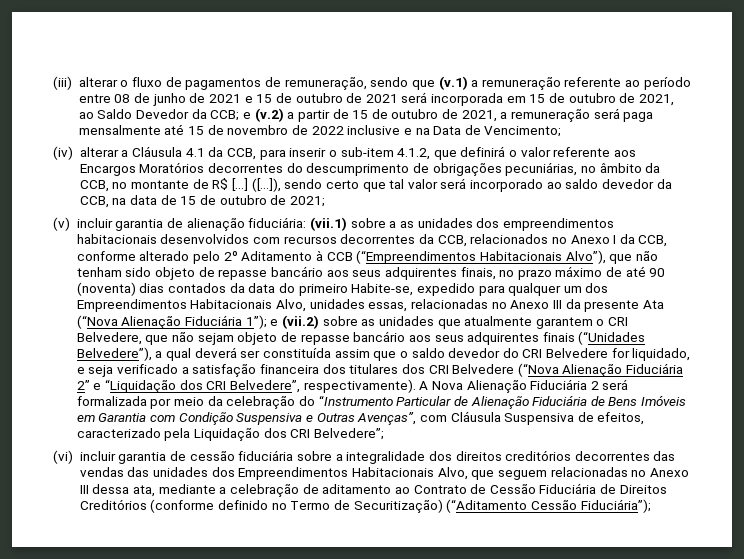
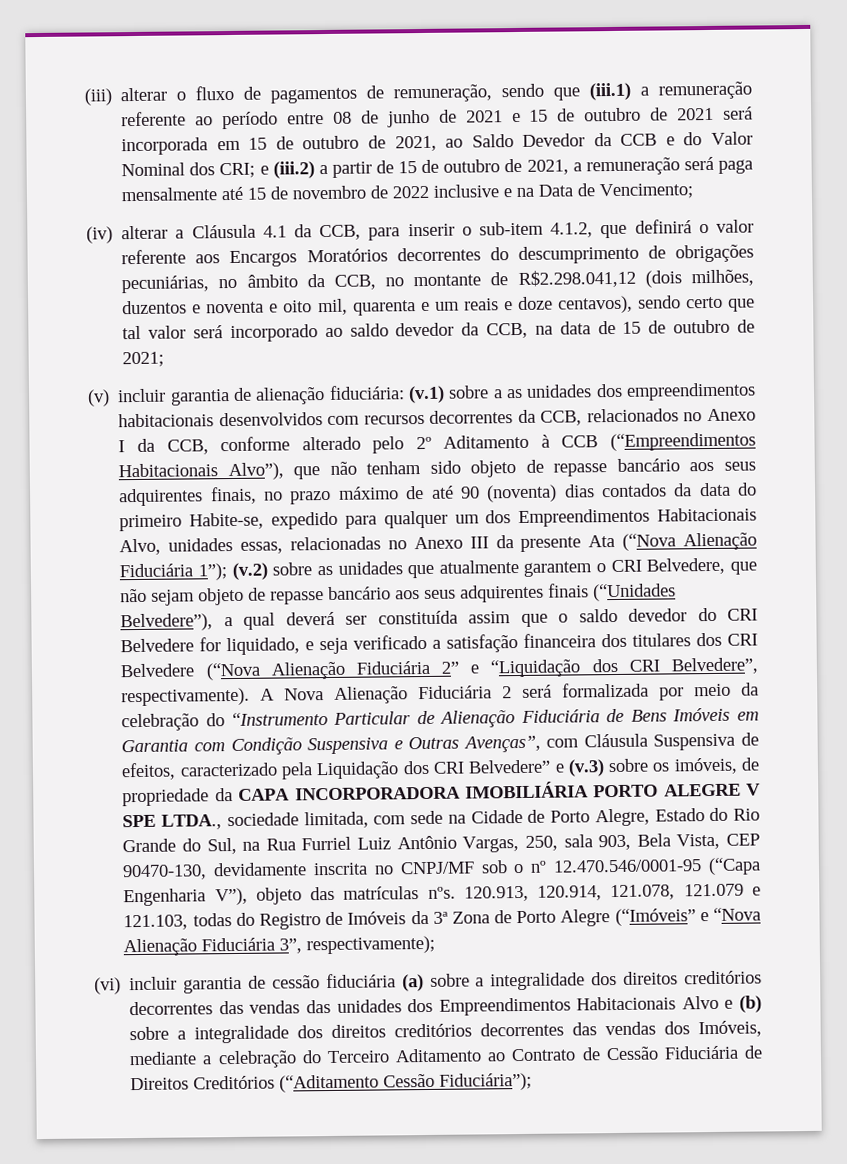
- (iii) alterar o fluxo de pagamentos de remuneração, sendo que (v.1) a remuneração referente ao período entre 08 de junho de 2021 e 15 de outubro de 2021 será incorporada em 15 de outubro de 2021, ao Saldo Devedor da CCB; e (v.2) a partir de 15 de outubro de 2021, a remuneração será paga mensalmente até 15 de novembro de 2022 inclusive e na Data de Vencimento;
+ (iii) alterar o fluxo de pagamentos de remuneração, sendo que (iii.1) a remuneração referente ao período entre 08 de junho de 2021 e 15 de outubro de 2021 será incorporada em 15 de outubro de 2021, ao Saldo Devedor da CCB e do Valor Nominal dos CRI; e (iii.2) a partir de 15 de outubro de 2021, a remuneração será paga mensalmente até 15 de novembro de 2022 inclusive e na Data de Vencimento;
- (iv) alterar a Cláusula 4.1 da CCB, para inserir o sub-item 4.1.2, que definirá o valor referente aos Encargos Moratórios decorrentes do descumprimento de obrigações pecuniárias, no âmbito da CCB, no montante de R$ [...] ([...]), sendo certo que tal valor será incorporado ao saldo devedor da CCB, na data de 15 de outubro de 2021;
+ (iv) alterar a Cláusula 4.1 da CCB, para inserir o sub-item 4.1.2, que definirá o valor referente aos Encargos Moratórios decorrentes do descumprimento de obrigações pecuniárias, no âmbito da CCB, no montante de R$2.298.041,12 (dois milhões, duzentos e noventa e oito mil, quarenta e um reais e doze centavos), sendo certo que tal valor será incorporado ao saldo devedor da CCB, na data de 15 de outubro de 2021;
- (vii.1) sobre a as unidades dos empreendimentos habitacionais desenvolvidos com recursos decorrentes da CCB, relacionados no Anexo I da CCB, conforme alterado pelo 2º Aditamento à CCB (“Empreendimentos Habitacionais Alvo”), que não tenham sido objeto de repasse bancário aos seus adquirentes finais, no prazo máximo de até 90 (noventa) dias contados da data do primeiro Habite-se, expedido para qualquer um dos Empreendimentos Habitacionais Alvo, unidades essas, relacionadas no Anexo III da presente Ata (“Nova Alienação Fiduciária 1”);
+ (v.1) sobre a as unidades dos empreendimentos habitacionais desenvolvidos com recursos decorrentes da CCB, relacionados no Anexo I da CCB, conforme alterado pelo 2º Aditamento à CCB (“Empreendimentos Habitacionais Alvo”), que não tenham sido objeto de repasse bancário aos seus adquirentes finais, no prazo máximo de até 90 (noventa) dias contados da data do primeiro Habite-se, expedido para qualquer um dos Empreendimentos Habitacionais Alvo, unidades essas, relacionadas no Anexo III da presente Ata (“Nova Alienação Fiduciária 1”);
- e (vii.2) sobre as unidades que atualmente garantem o CRI Belvedere, que não sejam objeto de repasse bancário aos seus adquirentes finais (“Unidades Belvedere”), a qual deverá ser constituída assim que o saldo devedor do CRI Belvedere for liquidado, e seja verificado a satisfação financeira dos titulares dos CRI Belvedere (“Nova Alienação Fiduciária 2” e “Liquidação dos CRI Belvedere”, respectivamente).
+ (v.2) sobre as unidades que atualmente garantem o CRI Belvedere, que não sejam objeto de repasse bancário aos seus adquirentes finais (“Unidades Belvedere”), a qual deverá ser constituída assim que o saldo devedor do CRI Belvedere for liquidado, e seja verificado a satisfação financeira dos titulares dos CRI Belvedere (“Nova Alienação Fiduciária 2” e “Liquidação dos CRI Belvedere”, respectivamente).
- A Nova Alienação Fiduciária 2 será formalizada por meio da celebração do “Instrumento Particular de Alienação Fiduciária de Bens Imóveis em Garantia com Condição Suspensiva e Outras Avenças”, com Cláusula Suspensiva de efeitos, caracterizado pela Liquidação dos CRI Belvedere”;
+ A Nova Alienação Fiduciária 2 será formalizada por meio da celebração do “Instrumento Particular de Alienação Fiduciária de Bens Imóveis em Garantia com Condição Suspensiva e Outras Avenças”, com Cláusula Suspensiva de efeitos, caracterizado pela Liquidação dos CRI Belvedere” e (v.3) sobre os imóveis, de propriedade da CAPA INCORPORADORA IMOBILIÁRIA PORTO ALEGRE V SPE LTDA., sociedade limitada, com sede na Cidade de Porto Alegre, Estado do Rio Grande do Sul, na Rua Furriel Luiz Antônio Vargas, 250, sala 903, Bela Vista, CEP 90470-130, devidamente inscrita no CNPJ/MF sob o nº 12.470.546/0001-95 (“Capa Engenharia V”), objeto das matrículas nºs. 120.913, 120.914, 121.078, 121.079 e 121.103, todas do Registro de Imóveis da 3ª Zona de Porto Alegre (“Imóveis” e “Nova Alienação Fiduciária 3”, respectivamente);
- (vi) incluir garantia de cessão fiduciária sobre a integralidade dos direitos creditórios decorrentes das vendas das unidades dos Empreendimentos Habitacionais Alvo, que seguem relacionadas no Anexo III dessa ata, mediante a celebração de aditamento ao Contrato de Cessão Fiduciária de Direitos Creditórios (conforme definido no Termo de Securitização) (“Aditamento Cessão Fiduciária”);
+ (vi) incluir garantia de cessão fiduciária (a) sobre a integralidade dos direitos creditórios decorrentes das vendas das unidades dos Empreendimentos Habitacionais Alvo e (b) sobre a integralidade dos direitos creditórios decorrentes das vendas dos Imóveis, mediante a celebração do Terceiro Aditamento ao Contrato de Cessão Fiduciária de Direitos Creditórios (“Aditamento Cessão Fiduciária”);

